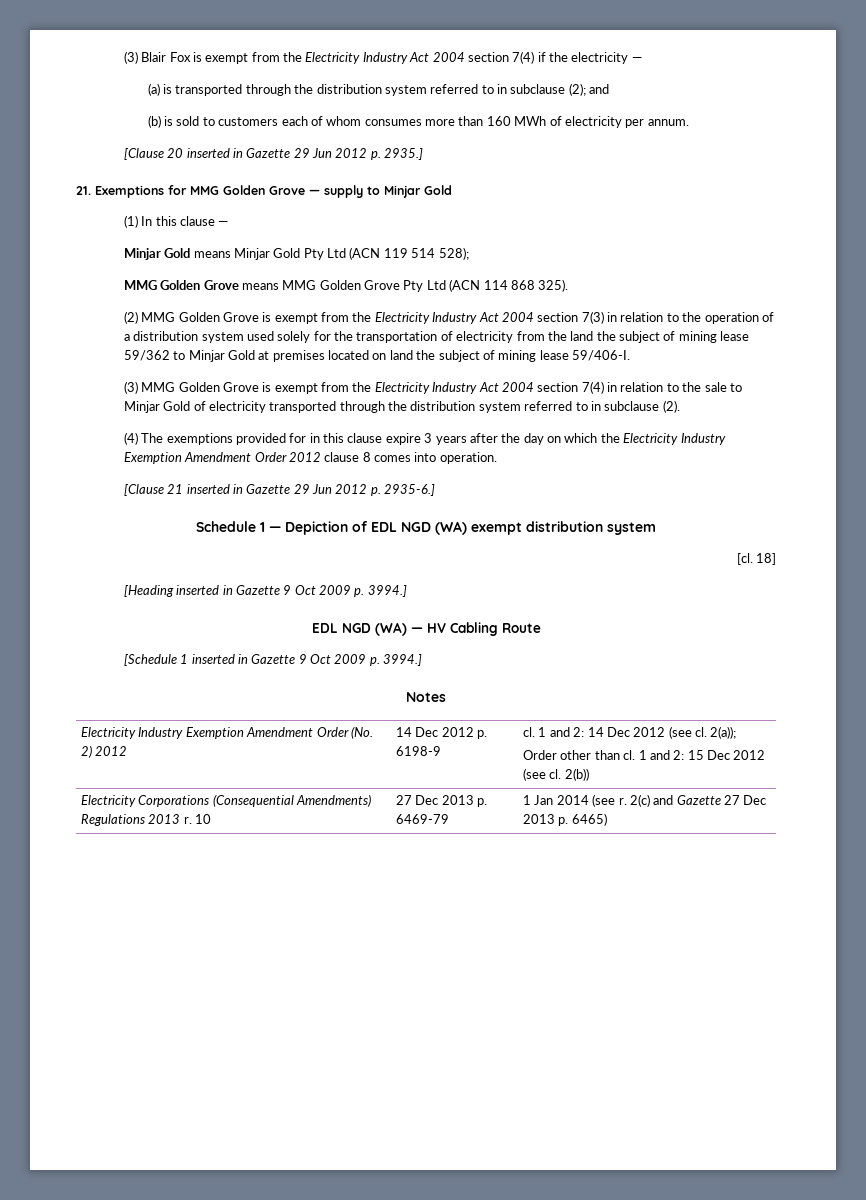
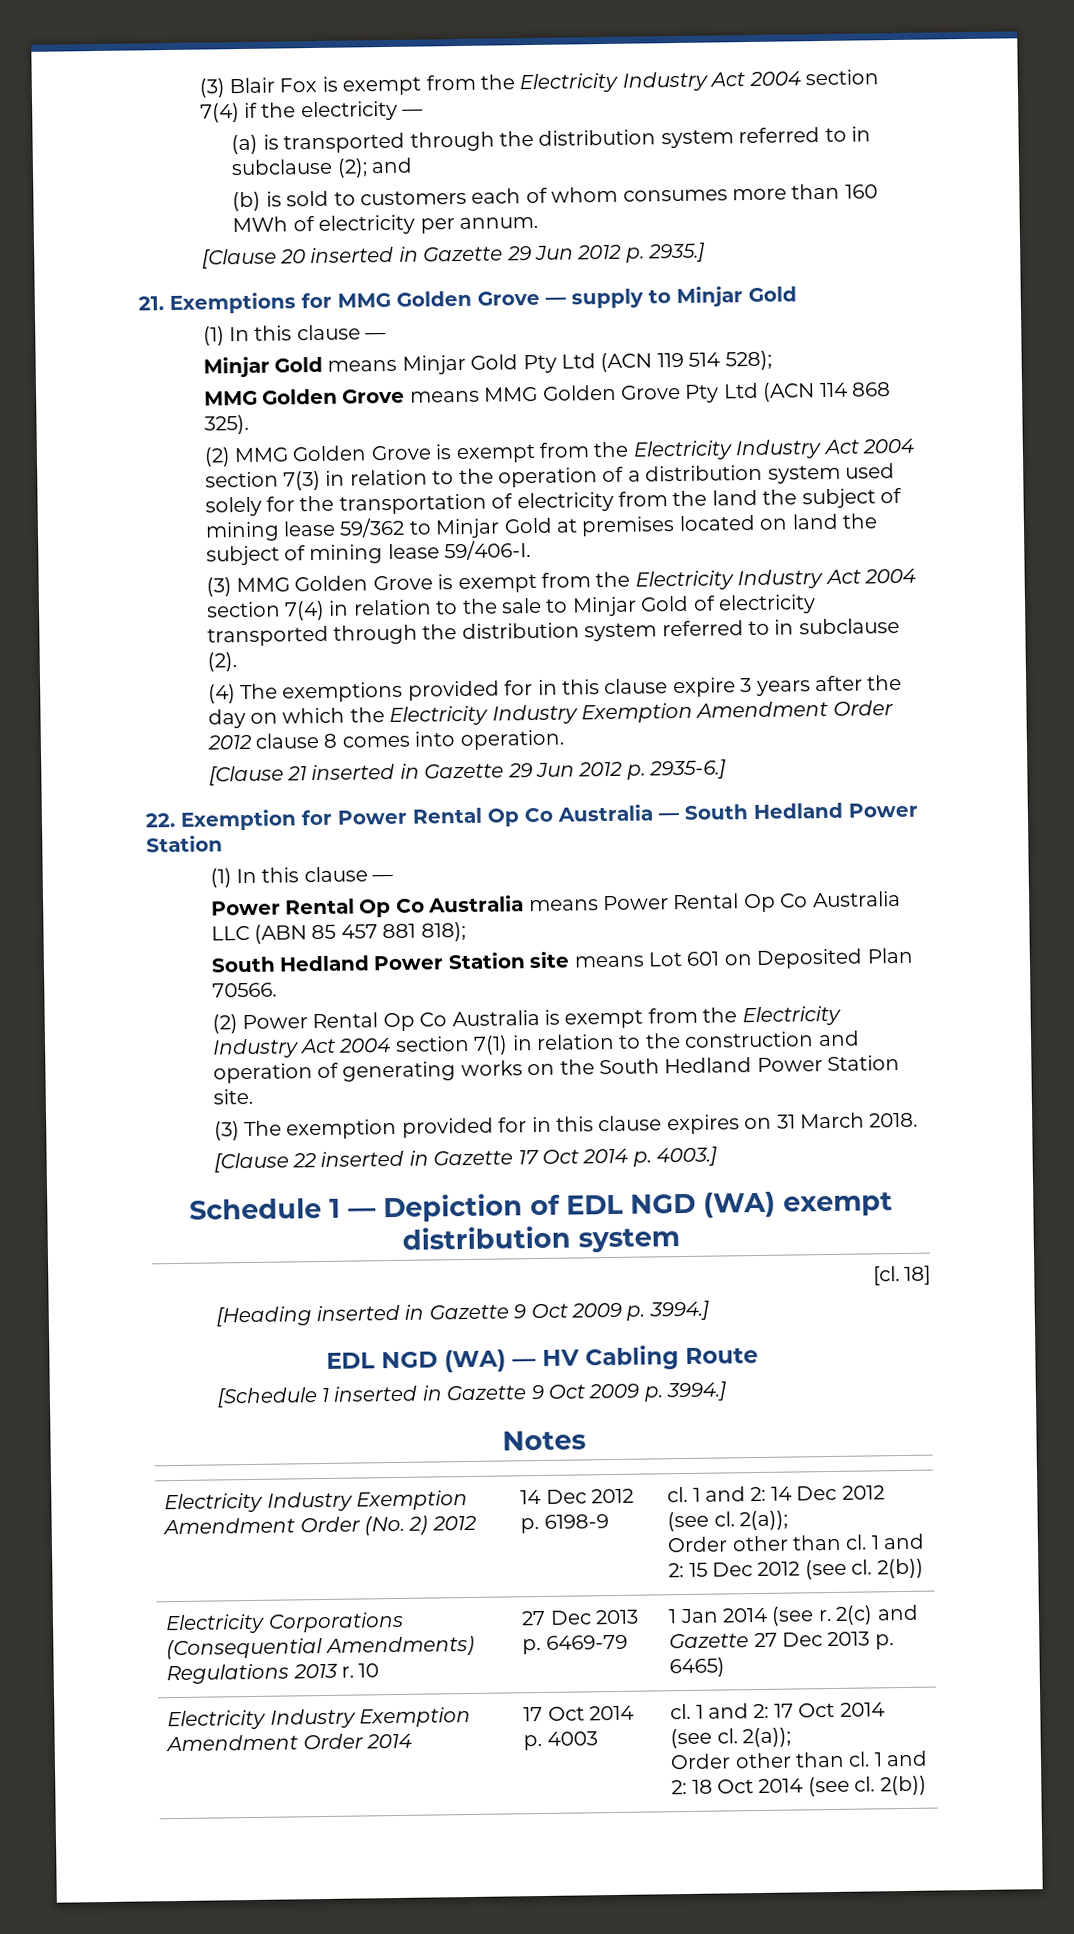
+ 22. Exemption for Power Rental Op Co Australia — South Hedland Power Station
+ (1) In this clause —
+ Power Rental Op Co Australia means Power Rental Op Co Australia LLC (ABN 85 457 881 818);
+ South Hedland Power Station site means Lot 601 on Deposited Plan 70566.
+ (2) Power Rental Op Co Australia is exempt from the Electricity Industry Act 2004 section 7(1) in relation to the construction and operation of generating works on the South Hedland Power Station site.
+ (3) The exemption provided for in this clause expires on 31 March 2018.
+ [Clause 22 inserted in Gazette 17 Oct 2014 p. 4003.]
+ Electricity Industry Exemption Amendment Order 2014 | 17 Oct 2014 p. 4003 | cl. 1 and 2: 17 Oct 2014 (see cl. 2(a));
+ Order other than cl. 1 and 2: 18 Oct 2014 (see cl. 2(b))

